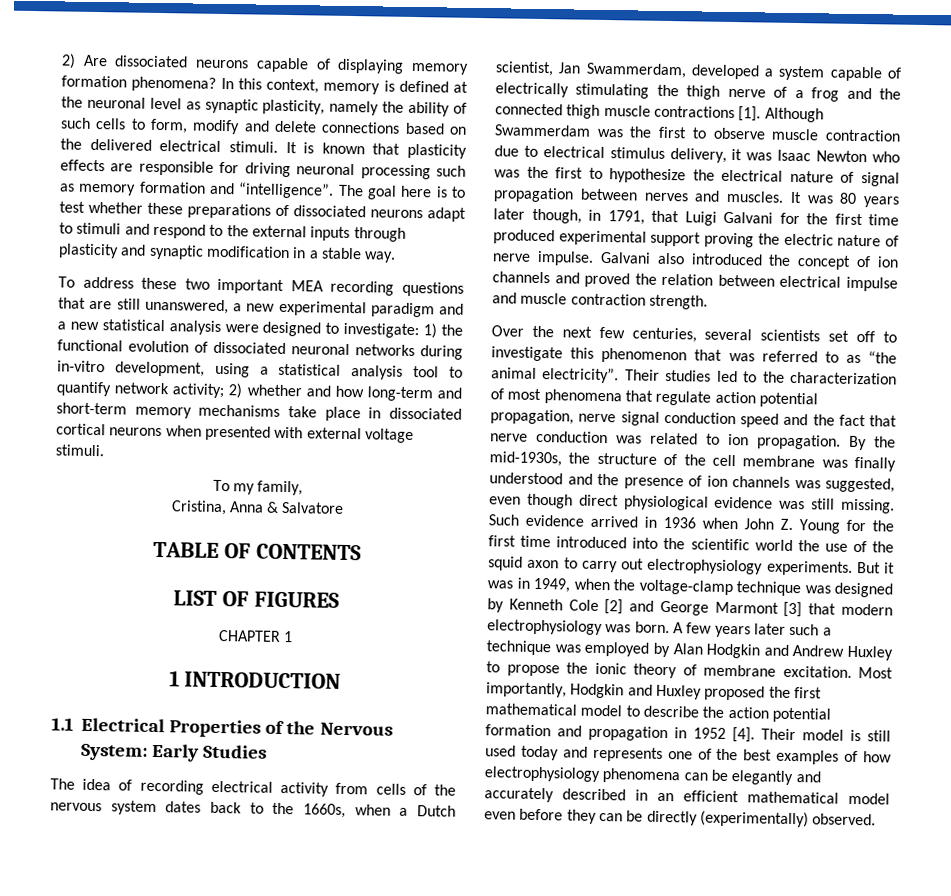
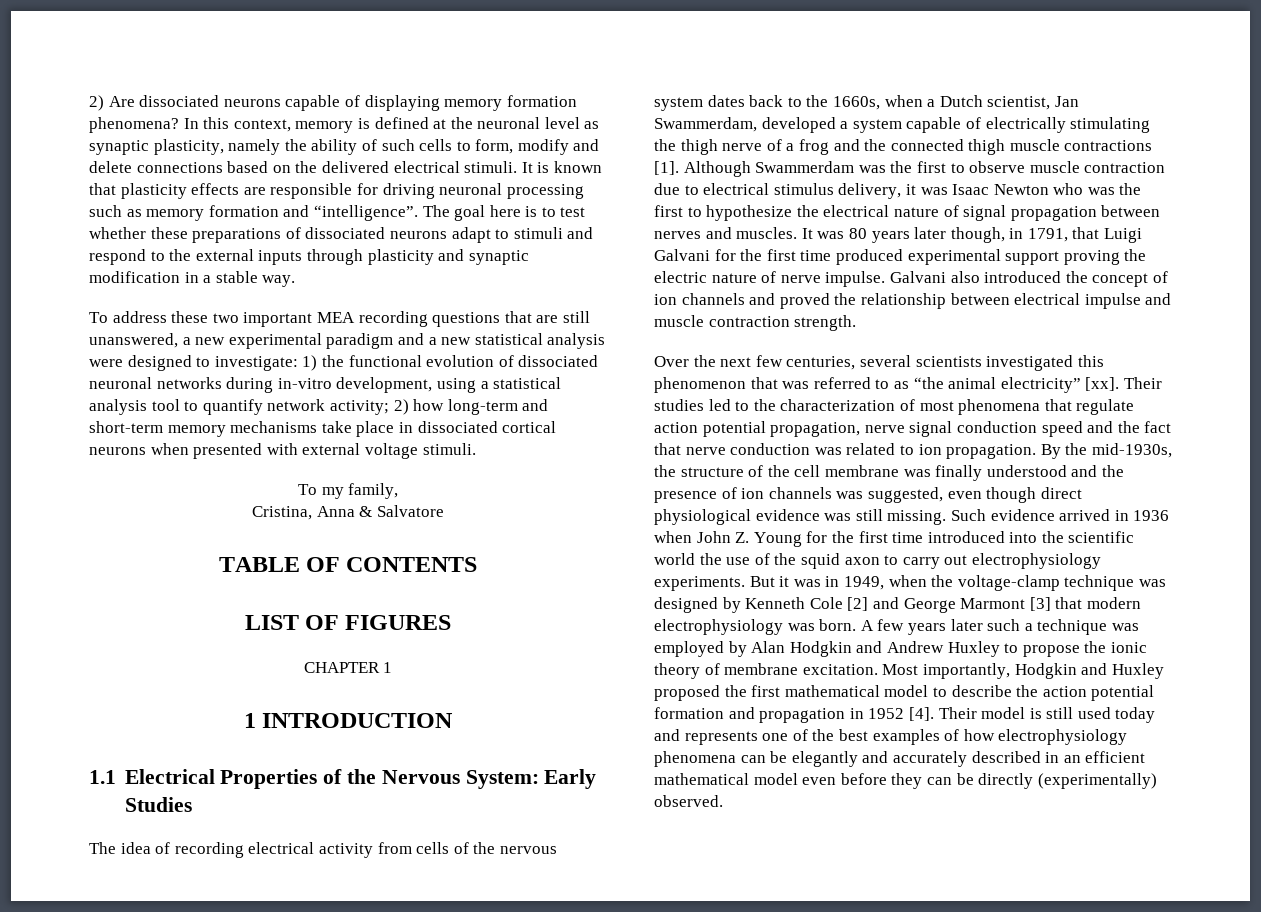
- 2) whether and how long-term and short-term memory mechanisms take place in dissociated cortical neurons when presented with external voltage stimuli.
+ 2) how long-term and short-term memory mechanisms take place in dissociated cortical neurons when presented with external voltage stimuli.
- Galvani also introduced the concept of ion channels and proved the relation between electrical impulse and muscle contraction strength.
+ Galvani also introduced the concept of ion channels and proved the relationship between electrical impulse and muscle contraction strength.
- Over the next few centuries, several scientists set off to investigate this phenomenon that was referred to as “the animal electricity”.
+ Over the next few centuries, several scientists investigated this phenomenon that was referred to as “the animal electricity” [xx].

